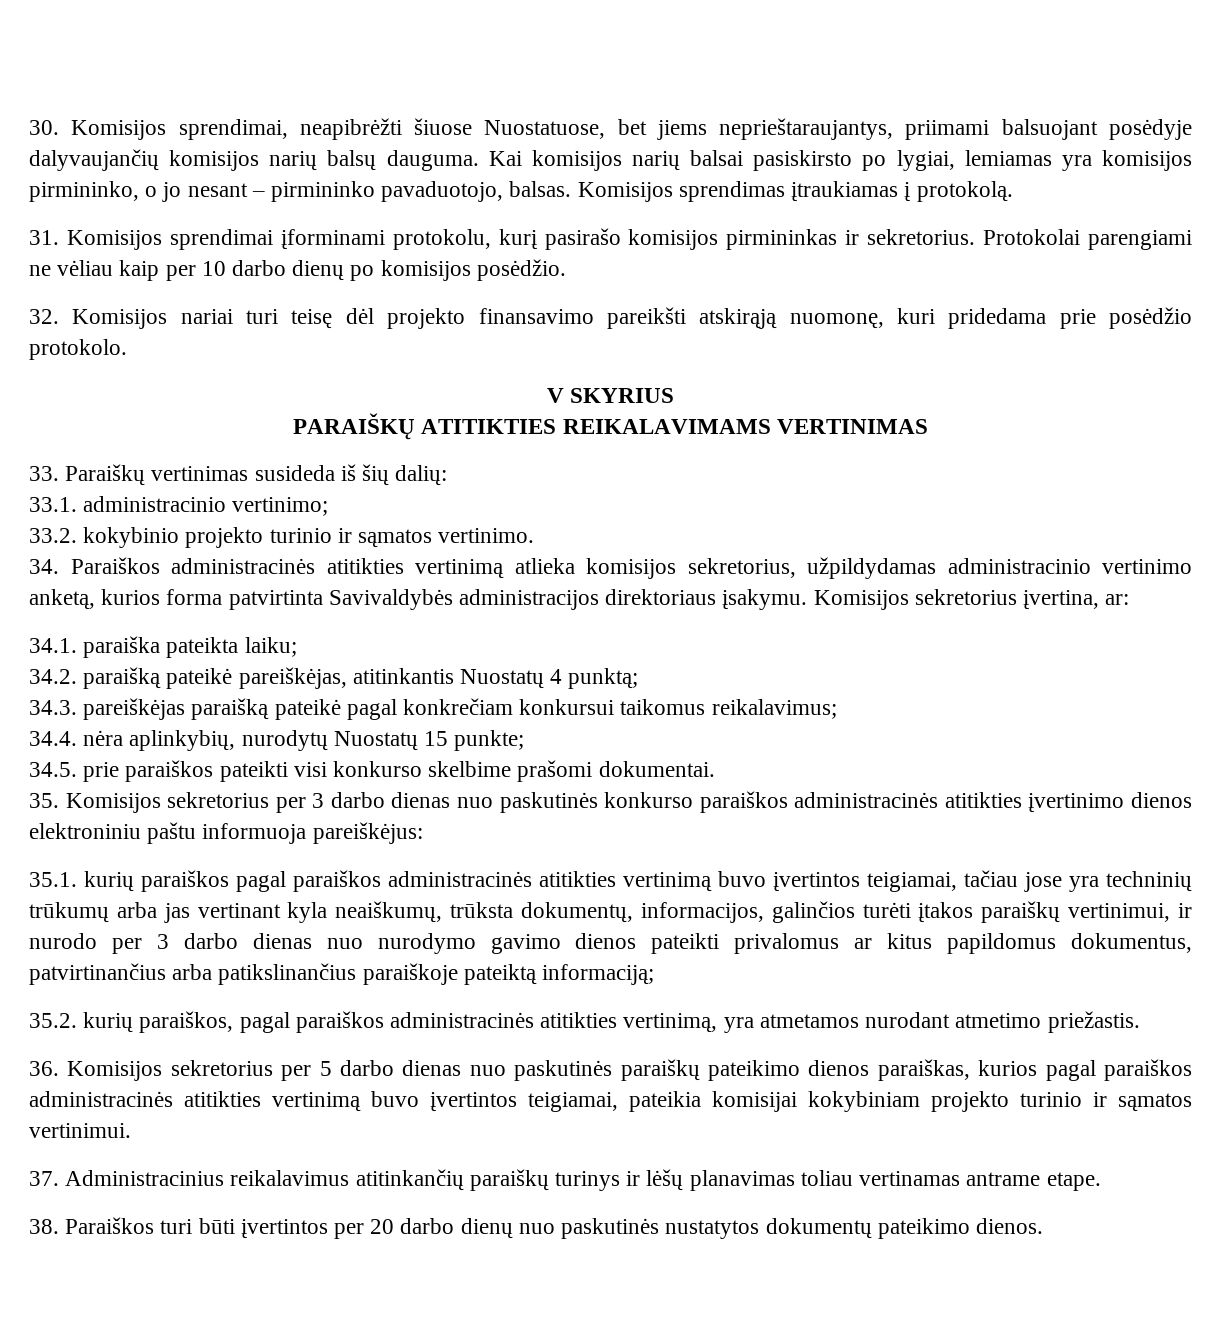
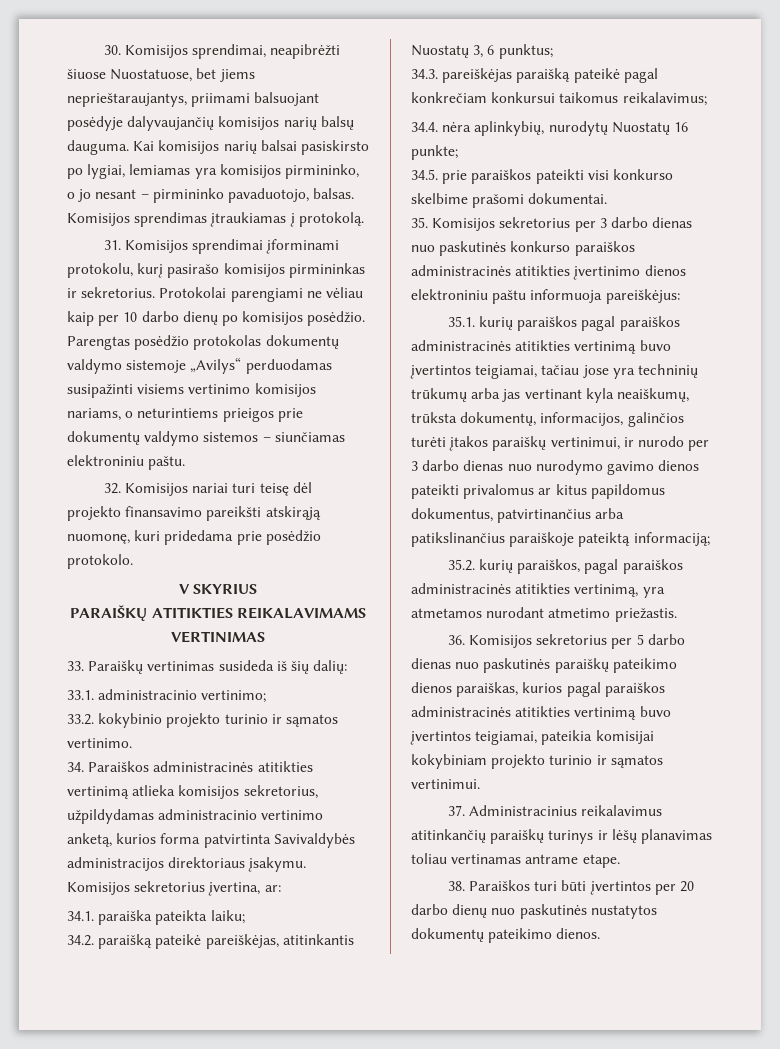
+ Parengtas posėdžio protokolas dokumentų valdymo sistemoje „Avilys“ perduodamas susipažinti visiems vertinimo komisijos nariams, o neturintiems prieigos prie dokumentų valdymo sistemos – siunčiamas elektroniniu paštu.
- 34.2. paraišką pateikė pareiškėjas, atitinkantis Nuostatų 4 punktą;
+ 34.2. paraišką pateikė pareiškėjas, atitinkantis Nuostatų 3, 6 punktus;
- 34.4. nėra aplinkybių, nurodytų Nuostatų 15 punkte;
+ 34.4. nėra aplinkybių, nurodytų Nuostatų 16 punkte;

